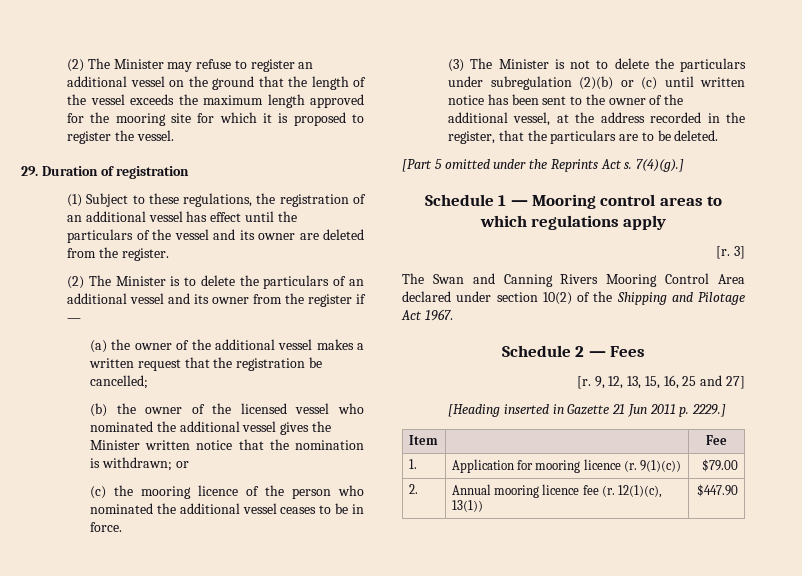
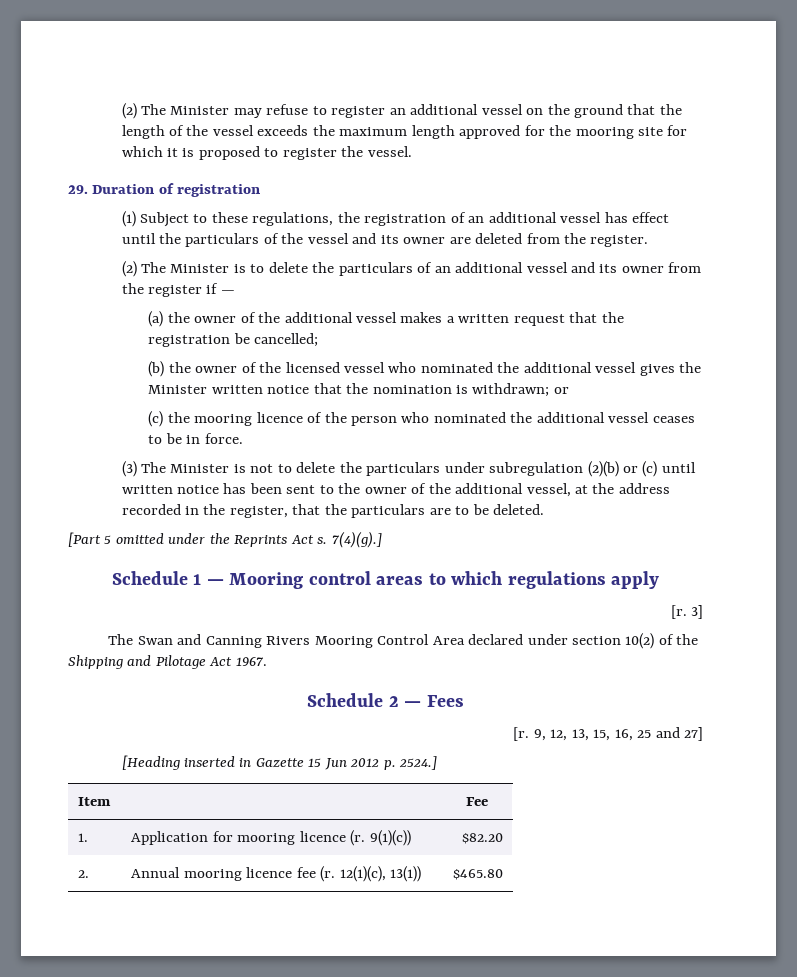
- [Heading inserted in Gazette 21 Jun 2011 p. 2229.]
+ [Heading inserted in Gazette 15 Jun 2012 p. 2524.]
- 1. | Application for mooring licence (r. 9(1)(c)) | $79.00
+ 1. | Application for mooring licence (r. 9(1)(c)) | $82.20
- 2. | Annual mooring licence fee (r. 12(1)(c), 13(1)) | $447.90
+ 2. | Annual mooring licence fee (r. 12(1)(c), 13(1)) | $465.80

